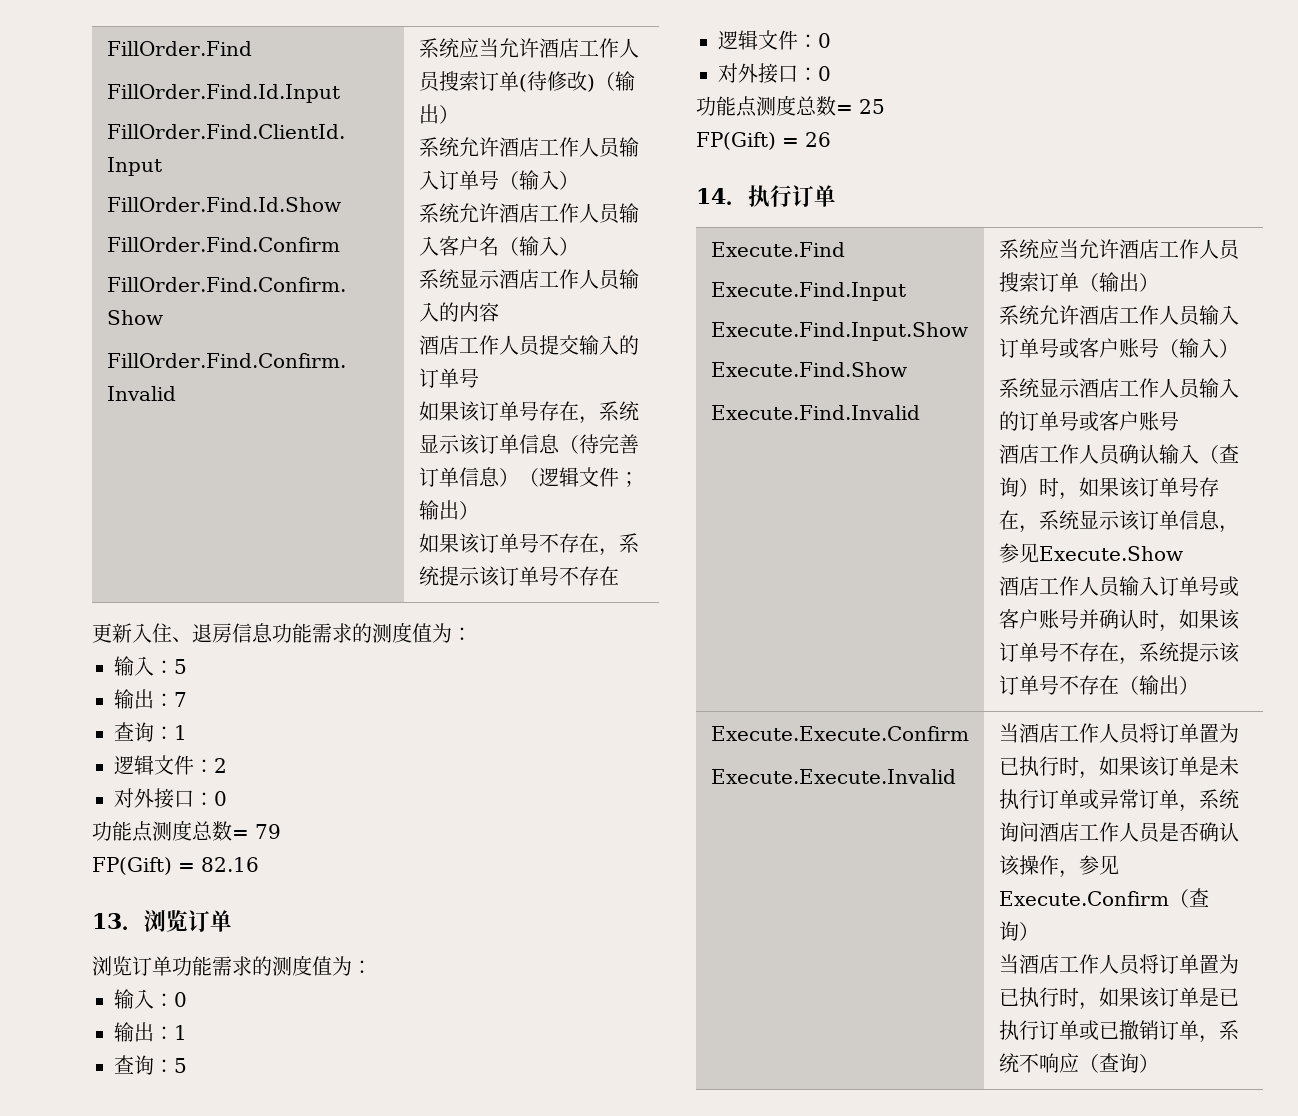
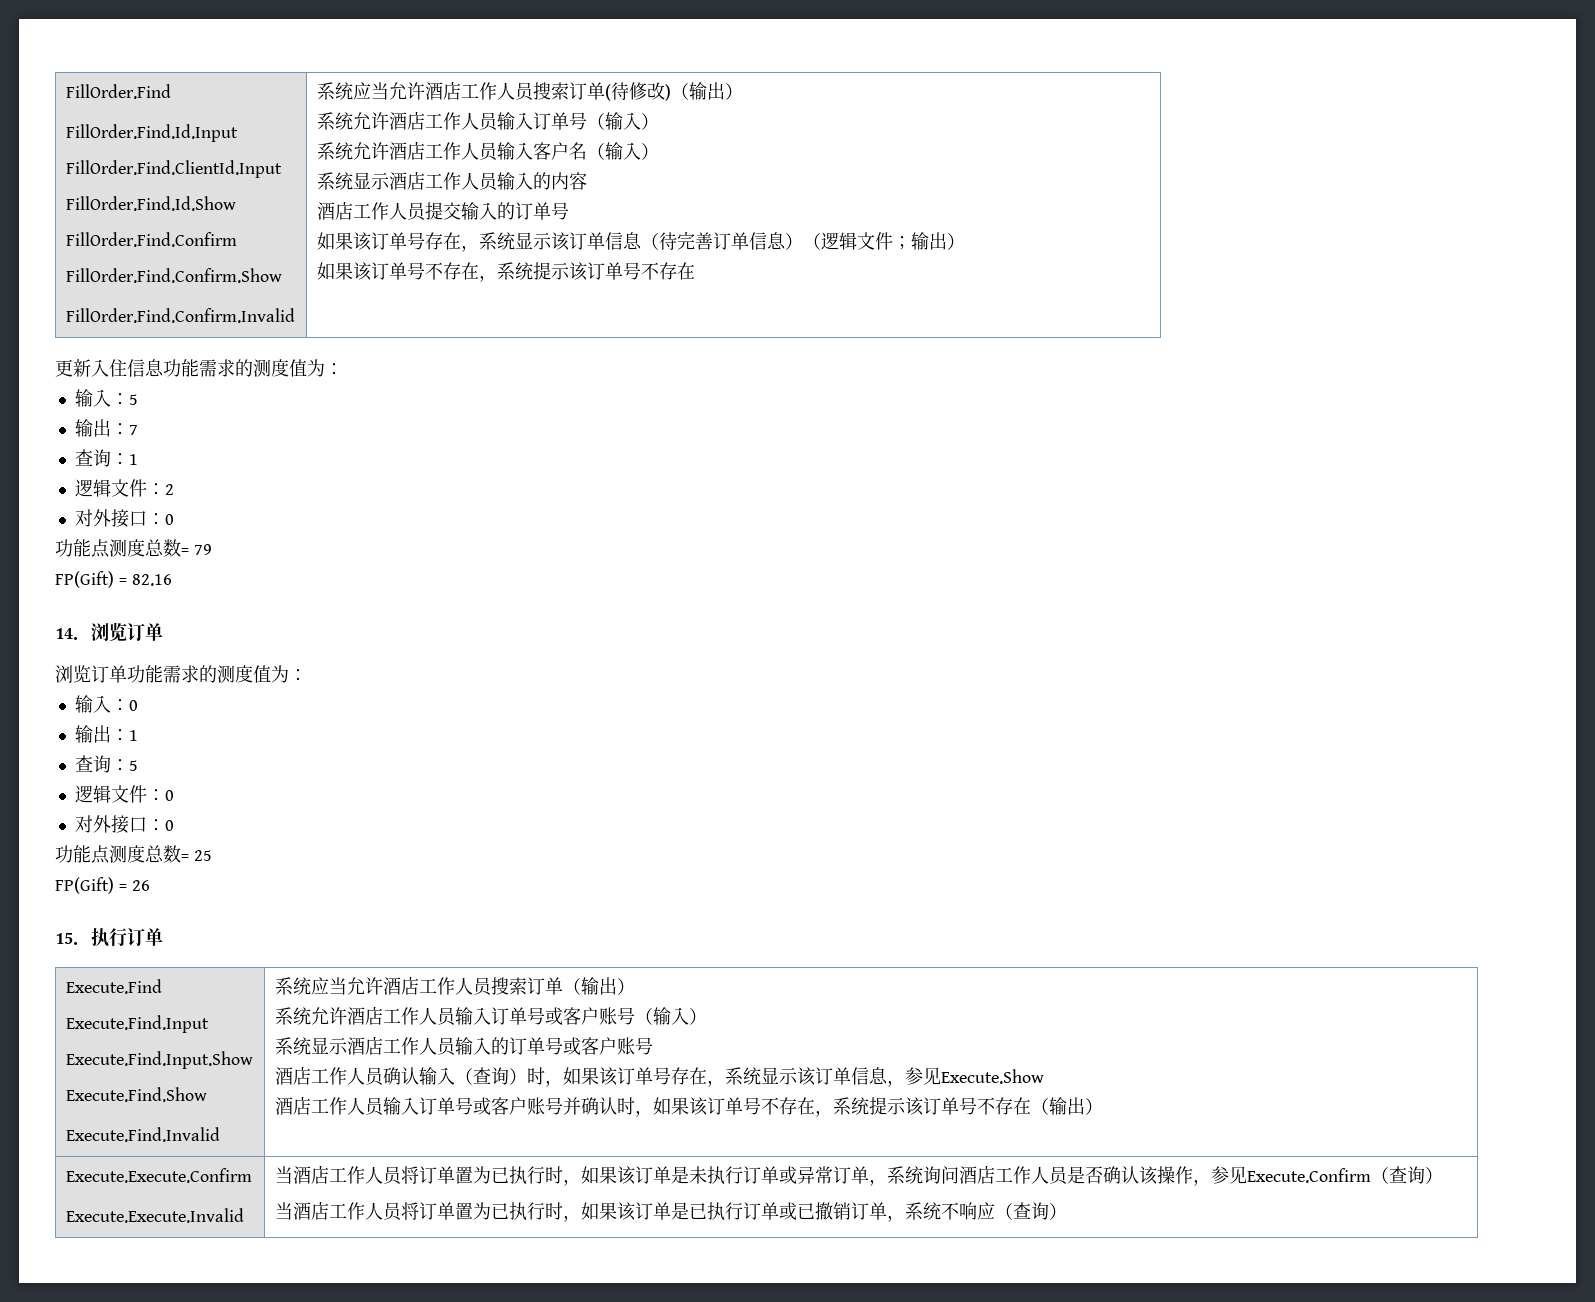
- 更新入住、退房信息功能需求的测度值为：
+ 更新入住信息功能需求的测度值为：
- 13．浏览订单
+ 14．浏览订单
- 14．执行订单
+ 15．执行订单

